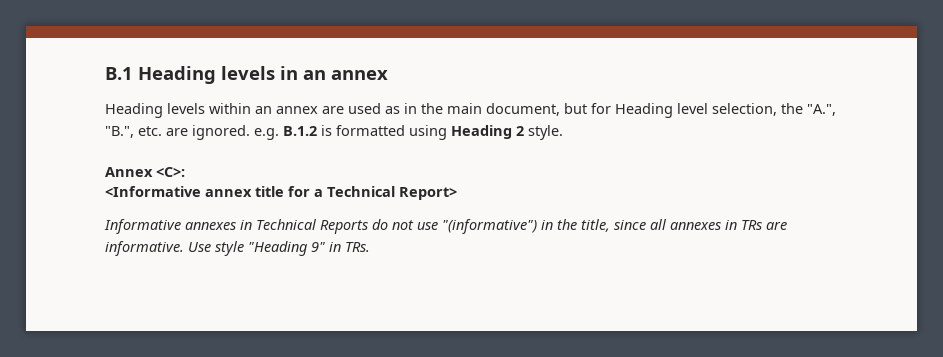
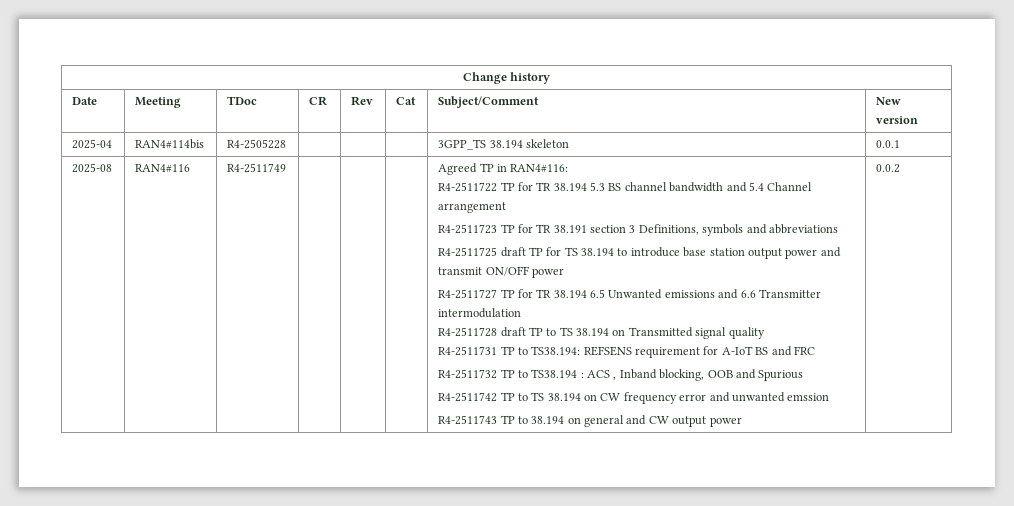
- B.1 Heading levels in an annex
- Heading levels within an annex are used as in the main document, but for Heading level selection, the "A.", "B.", etc. are ignored. e.g. B.1.2 is formatted using Heading 2 style.
- Annex <C>:
- <Informative annex title for a Technical Report>
- Informative annexes in Technical Reports do not use "(informative") in the title, since all annexes in TRs are informative. Use style "Heading 9" in TRs.
+ Change history
+ Date | Meeting | TDoc | CR | Rev | Cat | Subject/Comment | New version
+ 2025-04 | RAN4#114bis | R4-2505228 | | | | 3GPP_TS 38.194 skeleton | 0.0.1
+ 2025-08 | RAN4#116 | R4-2511749 | | | | Agreed TP in RAN4#116:
+ R4-2511722 TP for TR 38.194 5.3 BS channel bandwidth and 5.4 Channel arrangement
+ R4-2511723 TP for TR 38.191 section 3 Definitions, symbols and abbreviations
+ R4-2511725 draft TP for TS 38.194 to introduce base station output power and transmit ON/OFF power
+ R4-2511727 TP for TR 38.194 6.5 Unwanted emissions and 6.6 Transmitter intermodulation
+ R4-2511728 draft TP to TS 38.194 on Transmitted signal quality
+ R4-2511731 TP to TS38.194: REFSENS requirement for A-IoT BS and FRC
+ R4-2511732 TP to TS38.194 : ACS , Inband blocking, OOB and Spurious
+ R4-2511742 TP to TS 38.194 on CW frequency error and unwanted emssion
+ R4-2511743 TP to 38.194 on general and CW output power | 0.0.2

